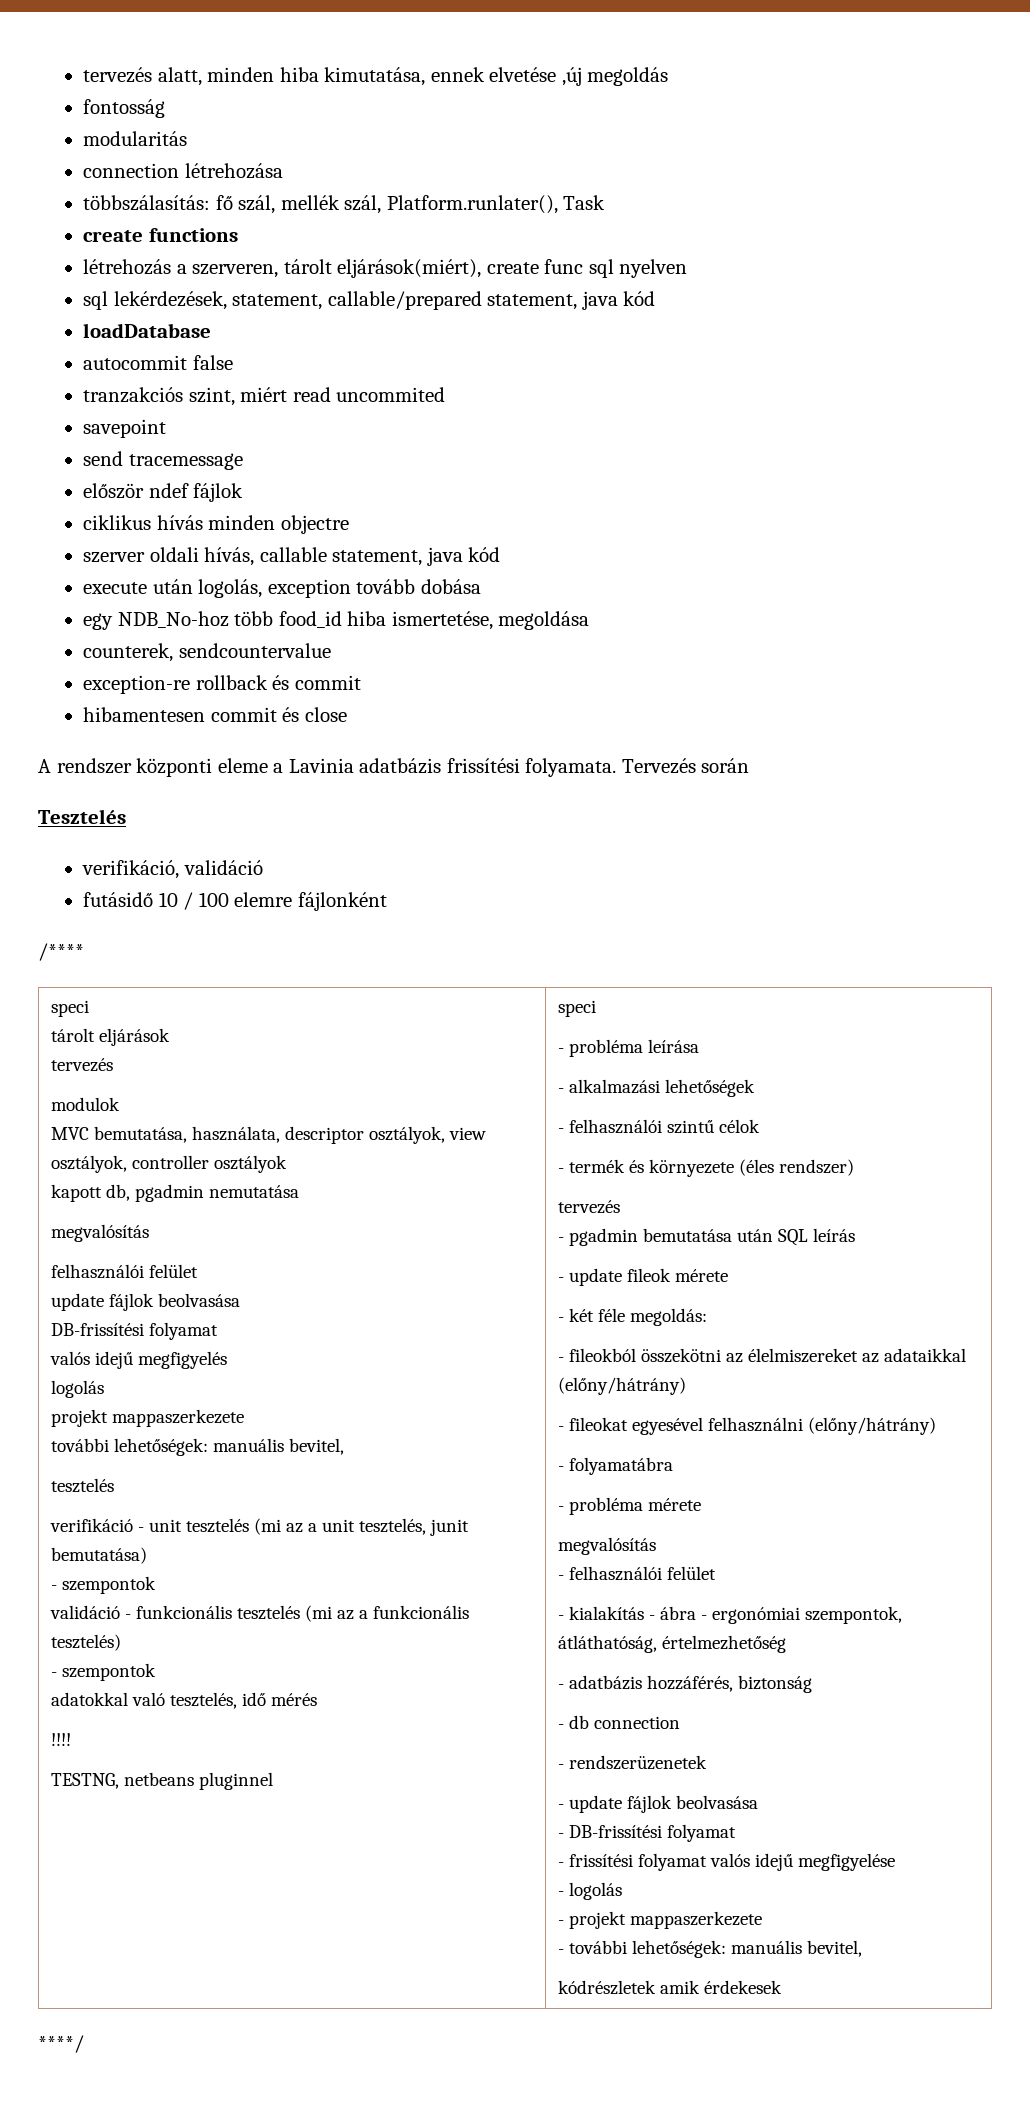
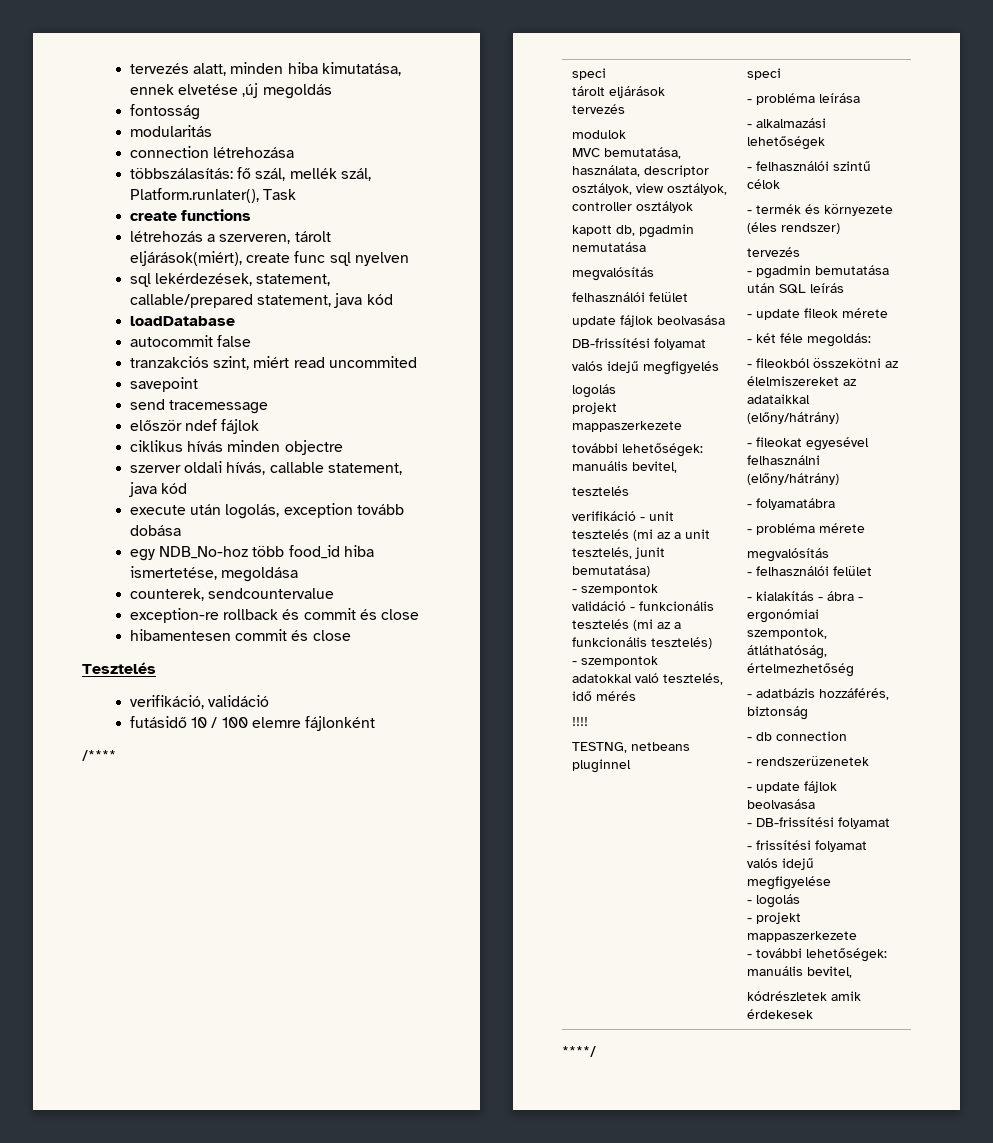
- exception-re rollback és commit
+ exception-re rollback és commit és close
- A rendszer központi eleme a Lavinia adatbázis frissítési folyamata. Tervezés során

